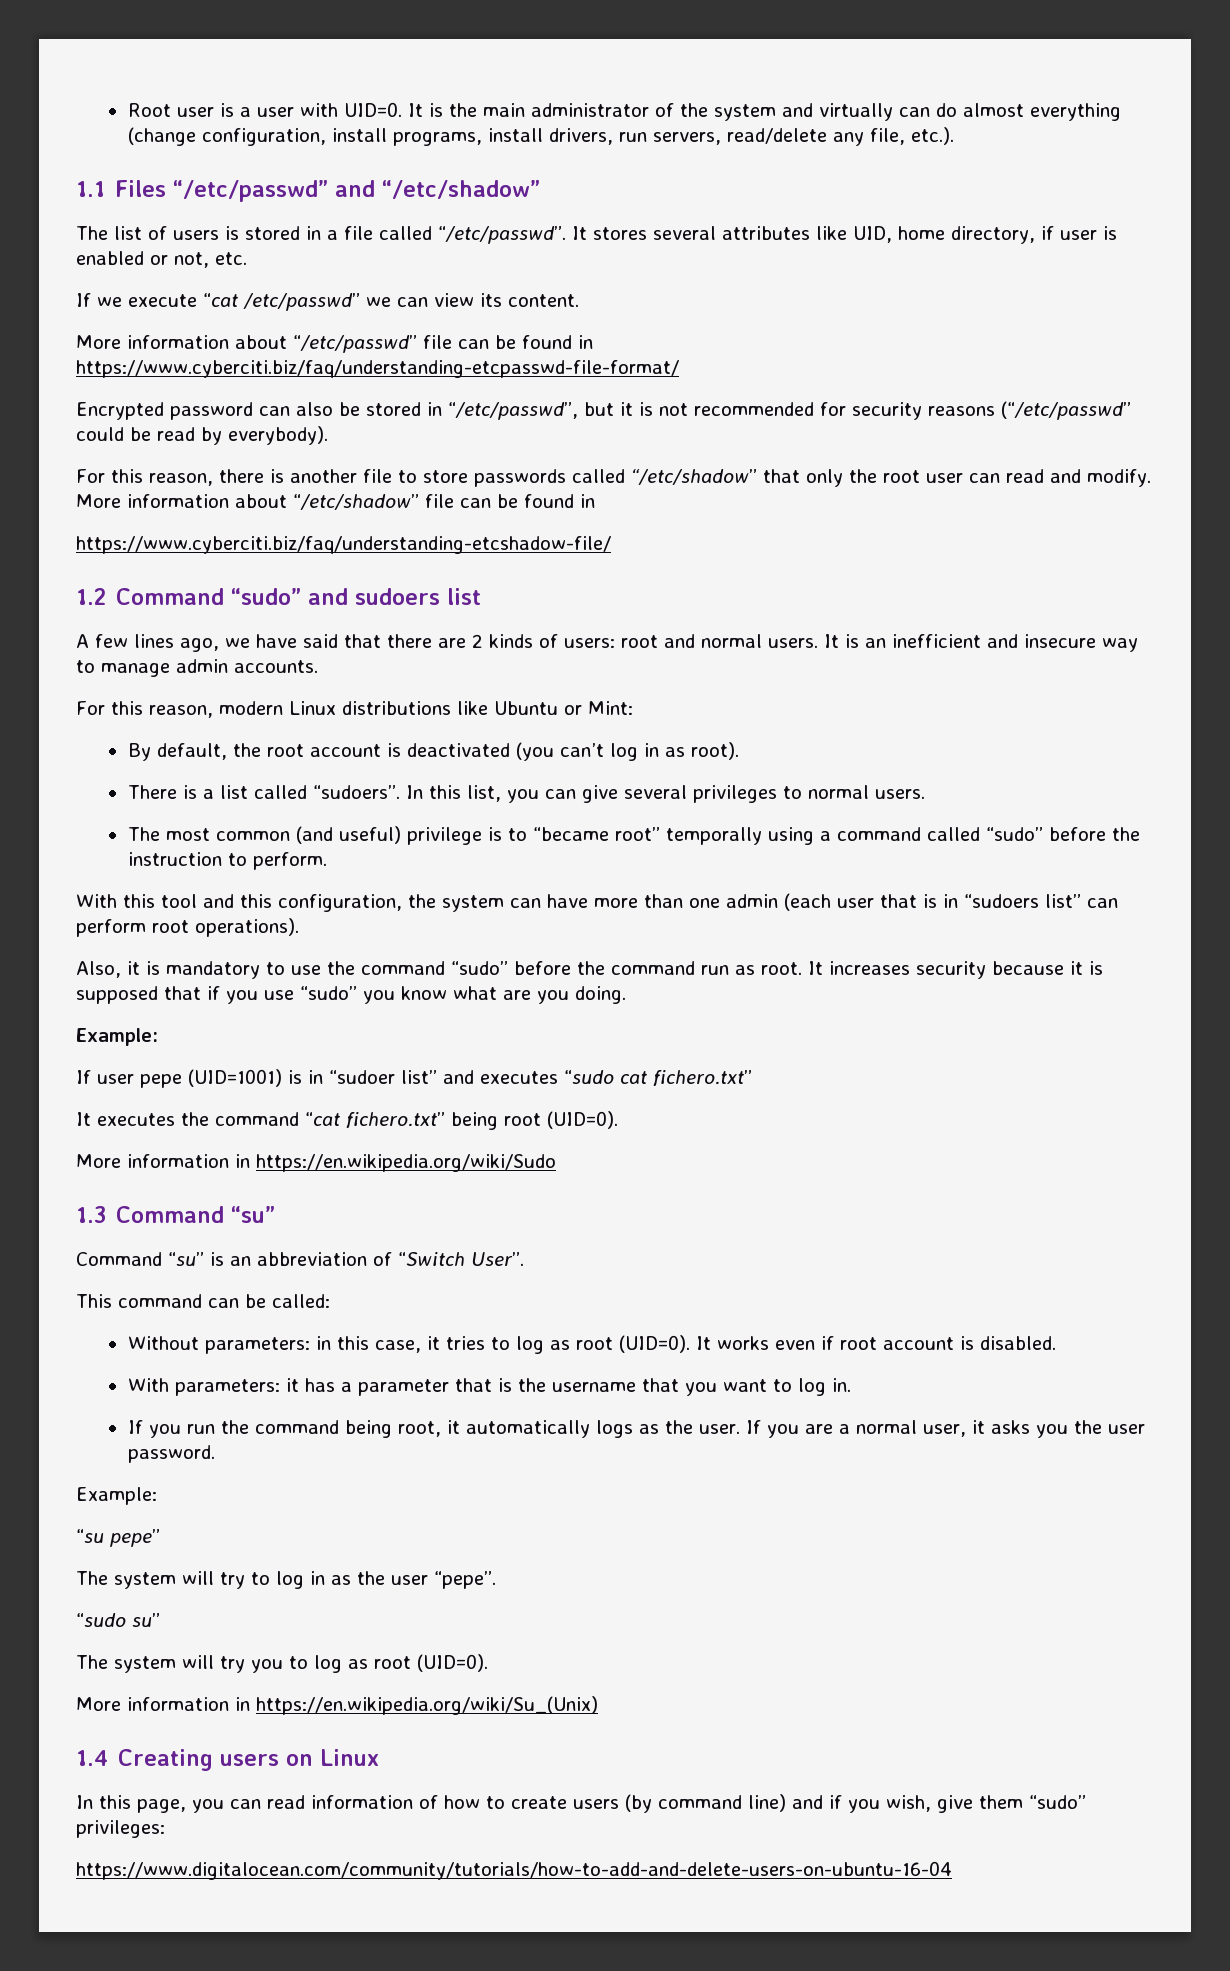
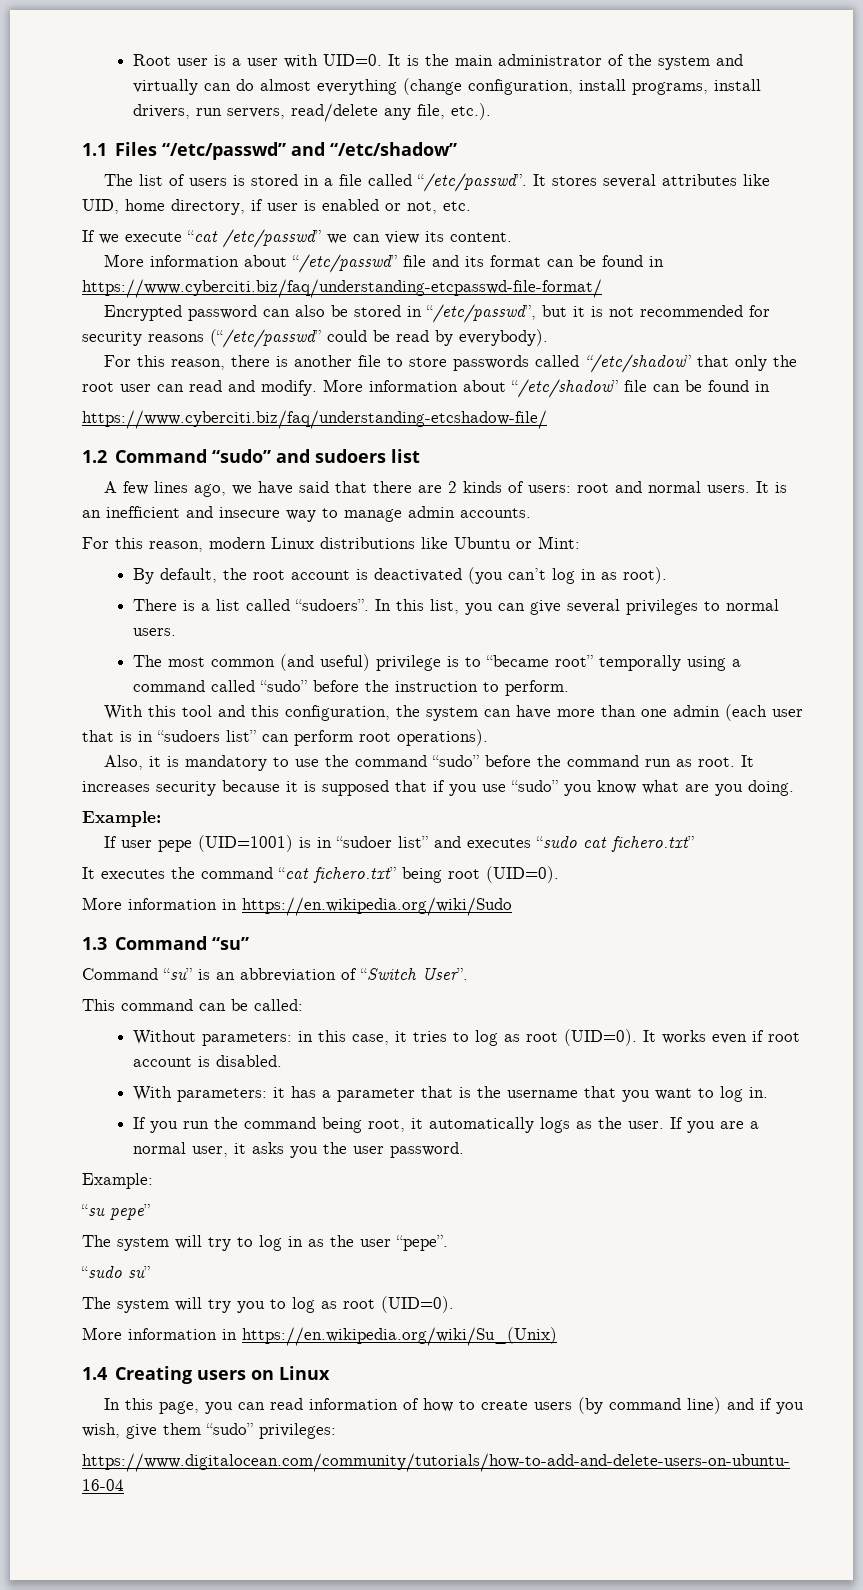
- More information about “/etc/passwd” file can be found in https://www.cyberciti.biz/faq/understanding-etcpasswd-file-format/
+ More information about “/etc/passwd” file and its format can be found in https://www.cyberciti.biz/faq/understanding-etcpasswd-file-format/

